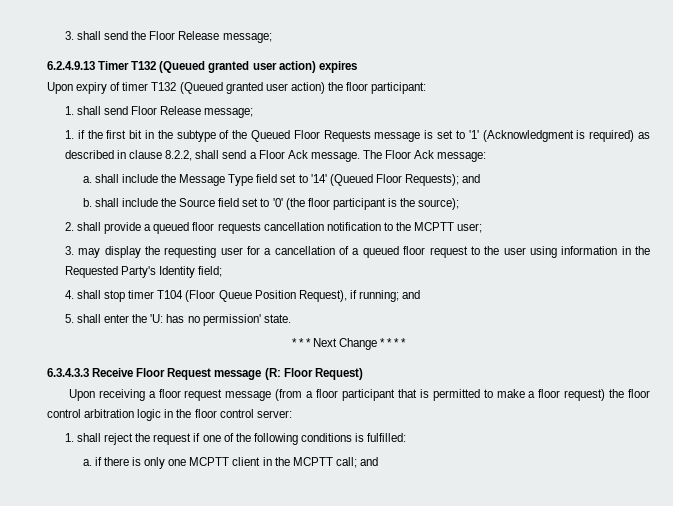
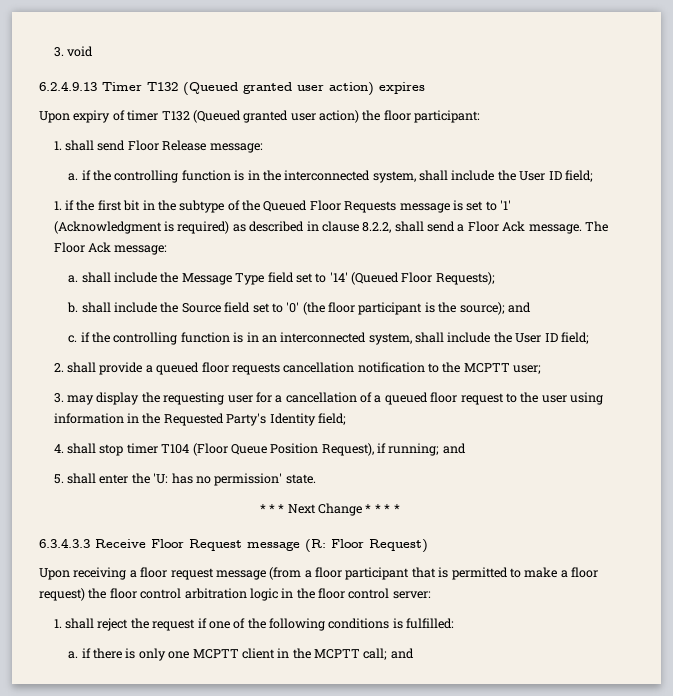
- 3. shall send the Floor Release message;
+ 3. void
- 1. shall send Floor Release message;
+ 1. shall send Floor Release message:
+ a. if the controlling function is in the interconnected system, shall include the User ID field;
- a. shall include the Message Type field set to '14' (Queued Floor Requests); and
+ a. shall include the Message Type field set to '14' (Queued Floor Requests);
- b. shall include the Source field set to '0' (the floor participant is the source);
+ b. shall include the Source field set to '0' (the floor participant is the source); and
+ c. if the controlling function is in an interconnected system, shall include the User ID field;

